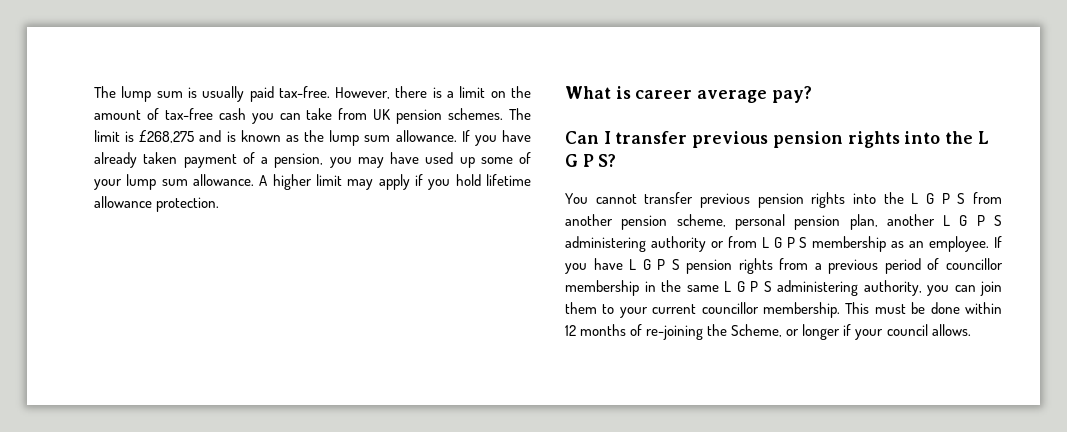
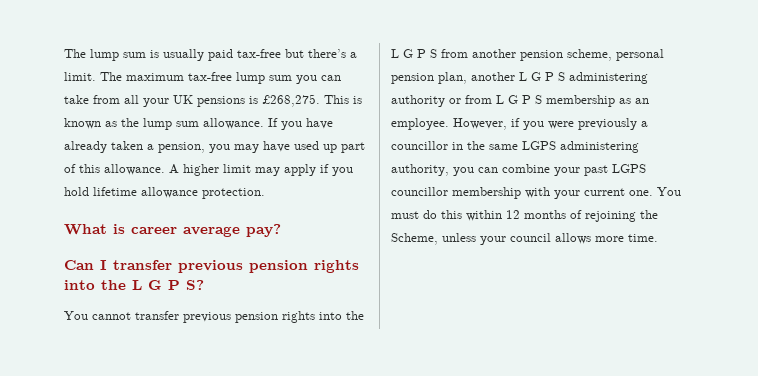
- The lump sum is usually paid tax-free. However, there is a limit on the amount of tax-free cash you can take from UK pension schemes. The limit is £268,275 and is known as the lump sum allowance.
+ The lump sum is usually paid tax-free but there’s a limit. The maximum tax-free lump sum you can take from all your UK pensions is £268,275. This is known as the lump sum allowance.
- If you have already taken payment of a pension, you may have used up some of your lump sum allowance.
+ If you have already taken a pension, you may have used up part of this allowance.
- If you have L G P S pension rights from a previous period of councillor membership in the same L G P S administering authority, you can join them to your current councillor membership. This must be done within 12 months of re-joining the Scheme, or longer if your council allows.
+ However, if you were previously a councillor in the same LGPS administering authority, you can combine your past LGPS councillor membership with your current one. You must do this within 12 months of rejoining the Scheme, unless your council allows more time.

